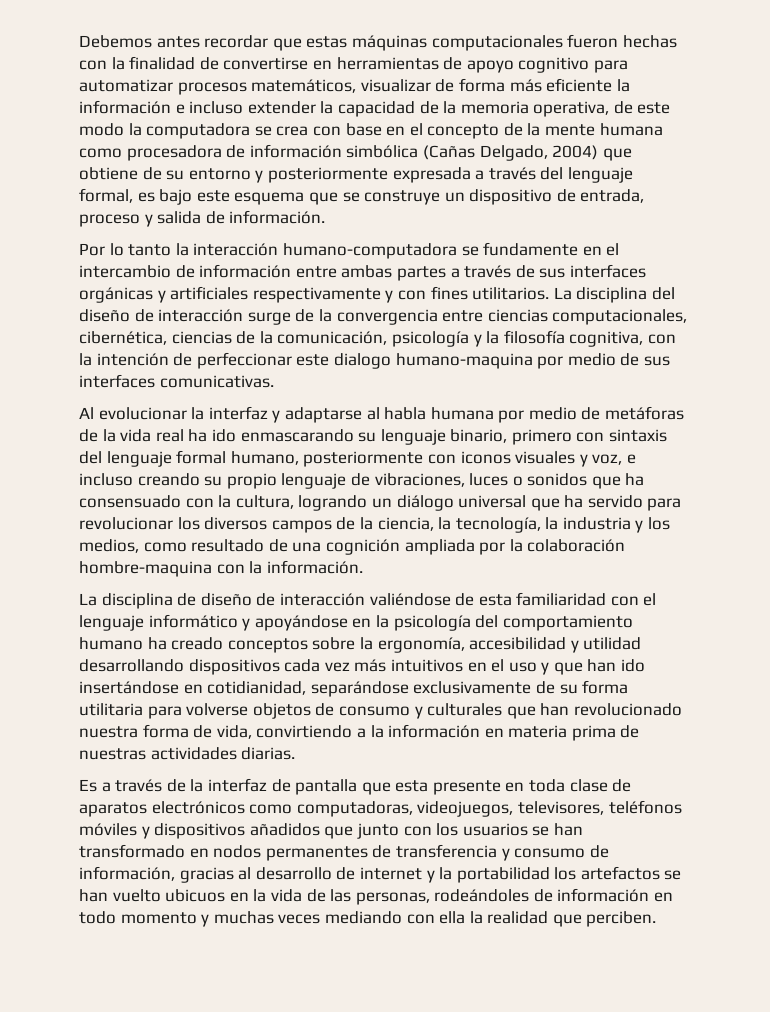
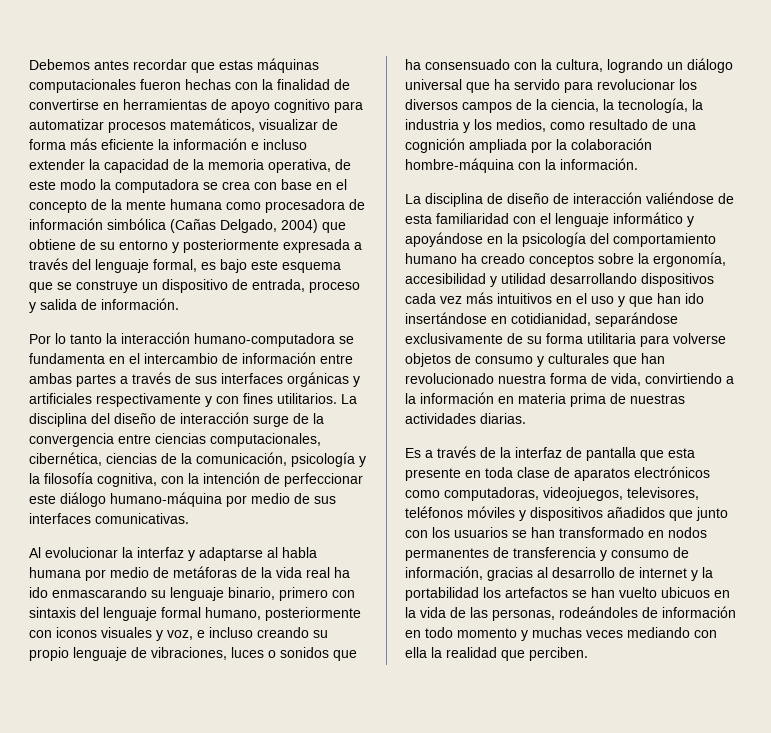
- Por lo tanto la interacción humano-computadora se fundamente en el intercambio de información entre ambas partes a través de sus interfaces orgánicas y artificiales respectivamente y con fines utilitarios.
+ Por lo tanto la interacción humano-computadora se fundamenta en el intercambio de información entre ambas partes a través de sus interfaces orgánicas y artificiales respectivamente y con fines utilitarios.
- La disciplina del diseño de interacción surge de la convergencia entre ciencias computacionales, cibernética, ciencias de la comunicación, psicología y la filosofía cognitiva, con la intención de perfeccionar este dialogo humano-maquina por medio de sus interfaces comunicativas.
+ La disciplina del diseño de interacción surge de la convergencia entre ciencias computacionales, cibernética, ciencias de la comunicación, psicología y la filosofía cognitiva, con la intención de perfeccionar este diálogo humano-máquina por medio de sus interfaces comunicativas.
- Al evolucionar la interfaz y adaptarse al habla humana por medio de metáforas de la vida real ha ido enmascarando su lenguaje binario, primero con sintaxis del lenguaje formal humano, posteriormente con iconos visuales y voz, e incluso creando su propio lenguaje de vibraciones, luces o sonidos que ha consensuado con la cultura, logrando un diálogo universal que ha servido para revolucionar los diversos campos de la ciencia, la tecnología, la industria y los medios, como resultado de una cognición ampliada por la colaboración hombre-maquina con la información.
+ Al evolucionar la interfaz y adaptarse al habla humana por medio de metáforas de la vida real ha ido enmascarando su lenguaje binario, primero con sintaxis del lenguaje formal humano, posteriormente con iconos visuales y voz, e incluso creando su propio lenguaje de vibraciones, luces o sonidos que ha consensuado con la cultura, logrando un diálogo universal que ha servido para revolucionar los diversos campos de la ciencia, la tecnología, la industria y los medios, como resultado de una cognición ampliada por la colaboración hombre-máquina con la información.

